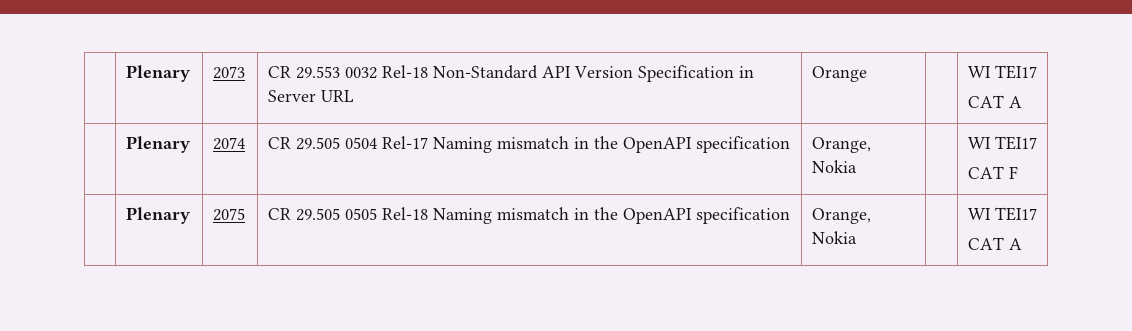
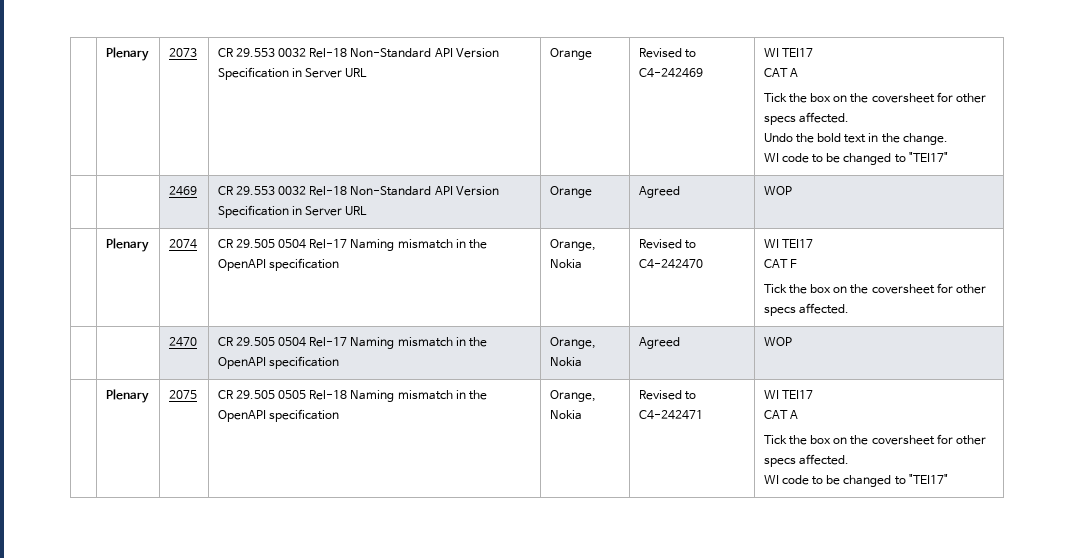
- Orange | | WI TEI17
+ Orange | Revised to C4-242469 | WI TEI17
  CAT A
+ Tick the box on the coversheet for other specs affected.
+ Undo the bold text in the change.
+ WI code to be changed to "TEI17"
+ | | 2469 | CR 29.553 0032 Rel-18 Non-Standard API Version Specification in Server URL | Orange | Agreed | WOP
- | Plenary | 2074 | CR 29.505 0504 Rel-17 Naming mismatch in the OpenAPI specification | Orange, Nokia | | WI TEI17
+ | Plenary | 2074 | CR 29.505 0504 Rel-17 Naming mismatch in the OpenAPI specification | Orange, Nokia | Revised to C4-242470 | WI TEI17
  CAT F
+ Tick the box on the coversheet for other specs affected.
+ | | 2470 | CR 29.505 0504 Rel-17 Naming mismatch in the OpenAPI specification | Orange, Nokia | Agreed | WOP
- | Plenary | 2075 | CR 29.505 0505 Rel-18 Naming mismatch in the OpenAPI specification | Orange, Nokia | | WI TEI17
+ | Plenary | 2075 | CR 29.505 0505 Rel-18 Naming mismatch in the OpenAPI specification | Orange, Nokia | Revised to C4-242471 | WI TEI17
  CAT A
+ Tick the box on the coversheet for other specs affected.
+ WI code to be changed to "TEI17"

